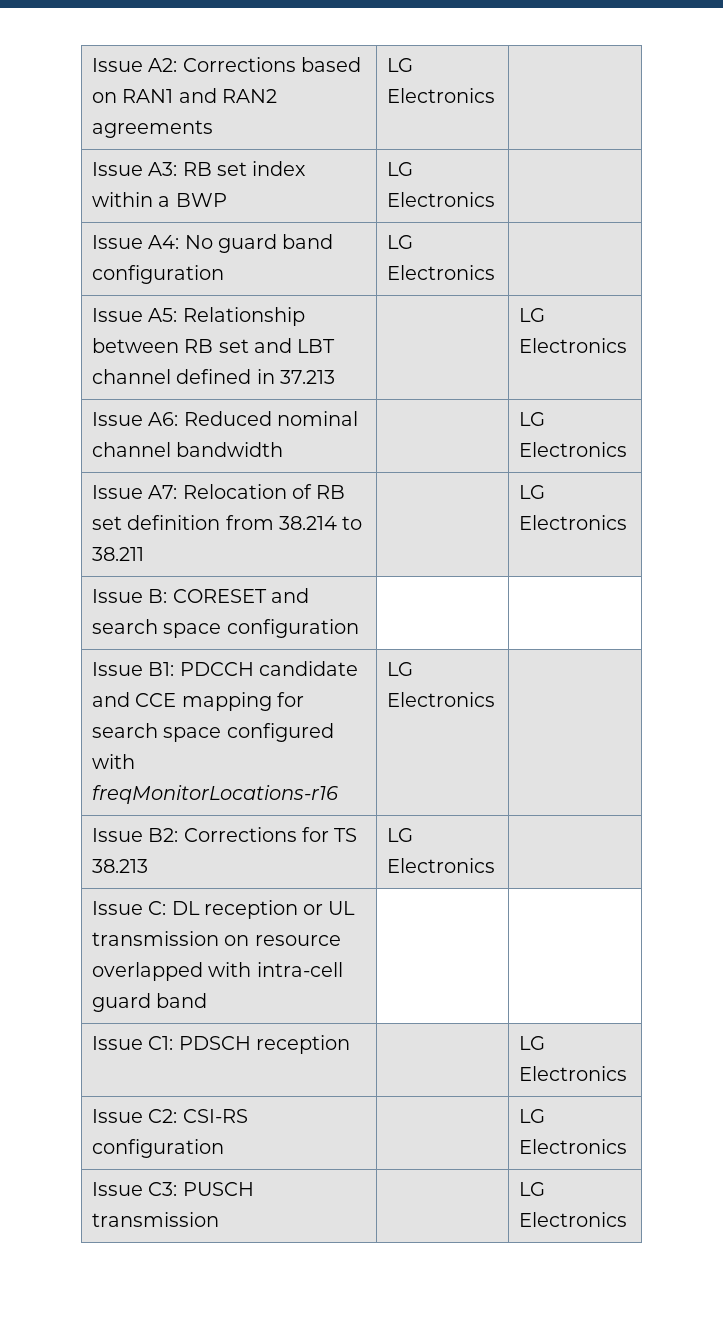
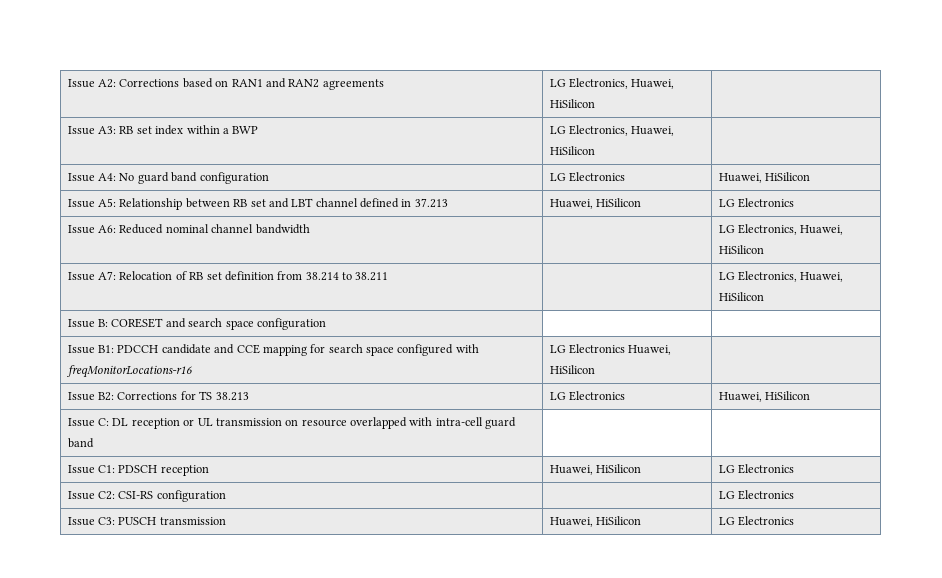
- Issue A2: Corrections based on RAN1 and RAN2 agreements | LG Electronics |
+ Issue A2: Corrections based on RAN1 and RAN2 agreements | LG Electronics, Huawei, HiSilicon |
- Issue A3: RB set index within a BWP | LG Electronics |
+ Issue A3: RB set index within a BWP | LG Electronics, Huawei, HiSilicon |
- Issue A4: No guard band configuration | LG Electronics |
+ Issue A4: No guard band configuration | LG Electronics | Huawei, HiSilicon
- Issue A5: Relationship between RB set and LBT channel defined in 37.213 | | LG Electronics
+ Issue A5: Relationship between RB set and LBT channel defined in 37.213 | Huawei, HiSilicon | LG Electronics
- Issue A6: Reduced nominal channel bandwidth | | LG Electronics
+ Issue A6: Reduced nominal channel bandwidth | | LG Electronics, Huawei, HiSilicon
- Issue A7: Relocation of RB set definition from 38.214 to 38.211 | | LG Electronics
+ Issue A7: Relocation of RB set definition from 38.214 to 38.211 | | LG Electronics, Huawei, HiSilicon
- Issue B1: PDCCH candidate and CCE mapping for search space configured with freqMonitorLocations-r16 | LG Electronics |
+ Issue B1: PDCCH candidate and CCE mapping for search space configured with freqMonitorLocations-r16 | LG Electronics Huawei, HiSilicon |
- Issue B2: Corrections for TS 38.213 | LG Electronics |
+ Issue B2: Corrections for TS 38.213 | LG Electronics | Huawei, HiSilicon
- Issue C1: PDSCH reception | | LG Electronics
+ Issue C1: PDSCH reception | Huawei, HiSilicon | LG Electronics
- Issue C3: PUSCH transmission | | LG Electronics
+ Issue C3: PUSCH transmission | Huawei, HiSilicon | LG Electronics

